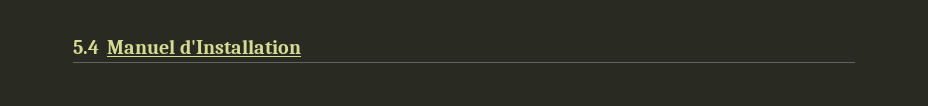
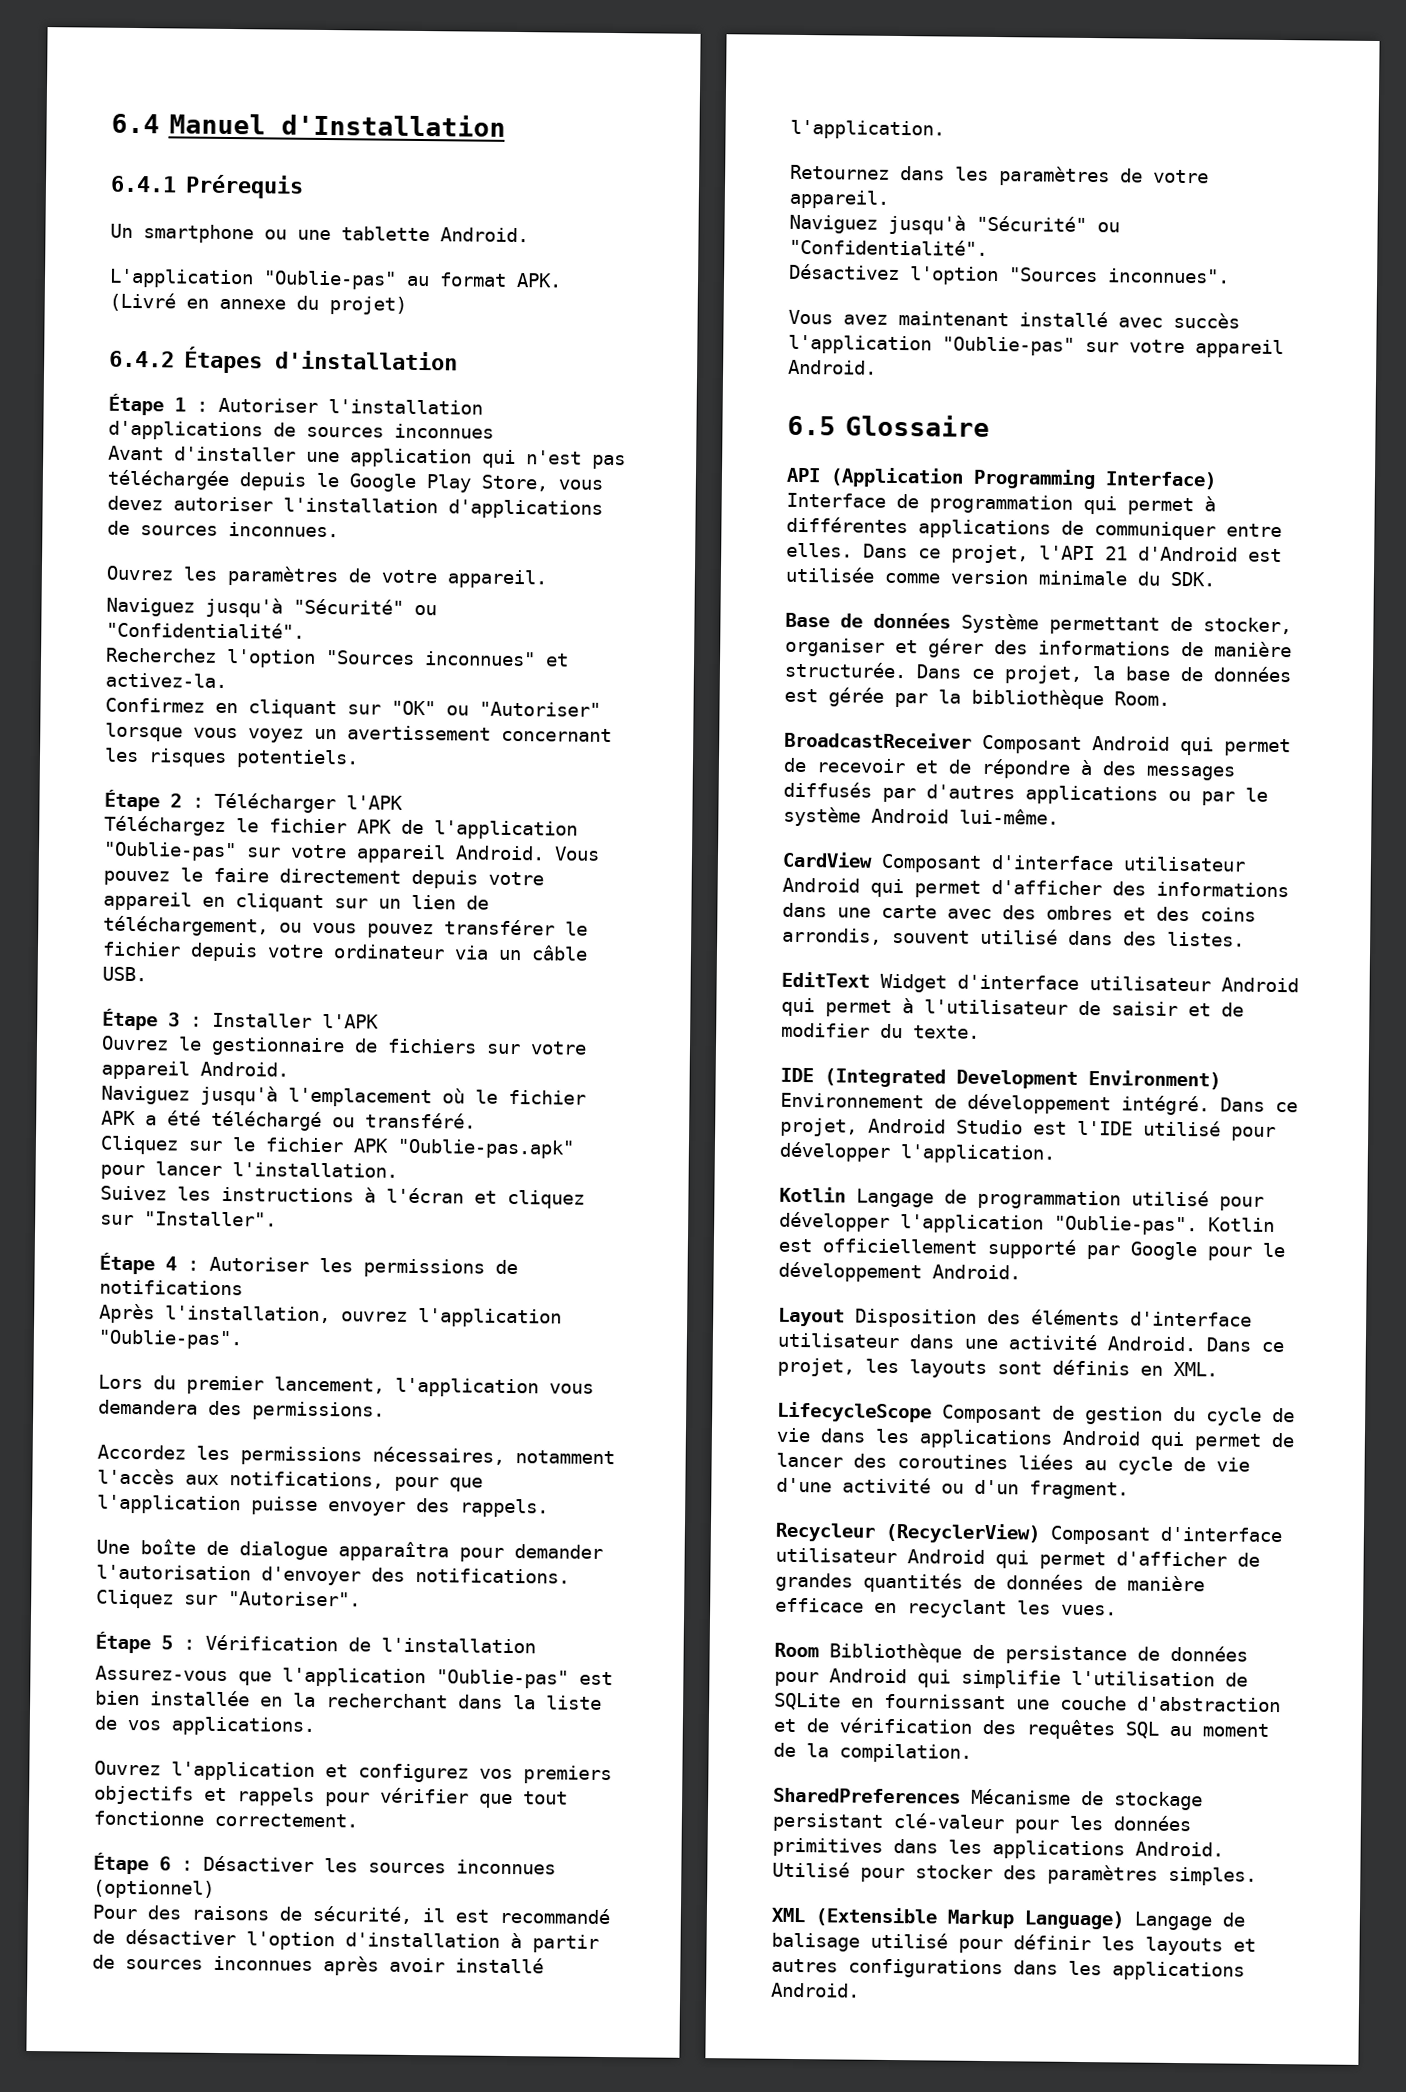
- 5.4 Manuel d'Installation
+ 6.4 Manuel d'Installation
+ 6.4.1 Prérequis
+ Un smartphone ou une tablette Android.
+ L'application "Oublie-pas" au format APK. (Livré en annexe du projet)
+ 6.4.2 Étapes d'installation
+ Étape 1 : Autoriser l'installation d'applications de sources inconnues
+ Avant d'installer une application qui n'est pas téléchargée depuis le Google Play Store, vous devez autoriser l'installation d'applications de sources inconnues.
+ Ouvrez les paramètres de votre appareil.
+ Naviguez jusqu'à "Sécurité" ou "Confidentialité".
+ Recherchez l'option "Sources inconnues" et activez-la.
+ Confirmez en cliquant sur "OK" ou "Autoriser" lorsque vous voyez un avertissement concernant les risques potentiels.
+ Étape 2 : Télécharger l'APK
+ Téléchargez le fichier APK de l'application "Oublie-pas" sur votre appareil Android. Vous pouvez le faire directement depuis votre appareil en cliquant sur un lien de téléchargement, ou vous pouvez transférer le fichier depuis votre ordinateur via un câble USB.
+ Étape 3 : Installer l'APK
+ Ouvrez le gestionnaire de fichiers sur votre appareil Android.
+ Naviguez jusqu'à l'emplacement où le fichier APK a été téléchargé ou transféré.
+ Cliquez sur le fichier APK "Oublie-pas.apk" pour lancer l'installation.
+ Suivez les instructions à l'écran et cliquez sur "Installer".
+ Étape 4 : Autoriser les permissions de notifications
+ Après l'installation, ouvrez l'application "Oublie-pas".
+ Lors du premier lancement, l'application vous demandera des permissions.
+ Accordez les permissions nécessaires, notamment l'accès aux notifications, pour que l'application puisse envoyer des rappels.
+ Une boîte de dialogue apparaîtra pour demander l'autorisation d'envoyer des notifications. Cliquez sur "Autoriser".
+ Étape 5 : Vérification de l'installation
+ Assurez-vous que l'application "Oublie-pas" est bien installée en la recherchant dans la liste de vos applications.
+ Ouvrez l'application et configurez vos premiers objectifs et rappels pour vérifier que tout fonctionne correctement.
+ Étape 6 : Désactiver les sources inconnues (optionnel)
+ Pour des raisons de sécurité, il est recommandé de désactiver l'option d'installation à partir de sources inconnues après avoir installé l'application.
+ Retournez dans les paramètres de votre appareil.
+ Naviguez jusqu'à "Sécurité" ou "Confidentialité".
+ Désactivez l'option "Sources inconnues".
+ Vous avez maintenant installé avec succès l'application "Oublie-pas" sur votre appareil Android.
+ 6.5 Glossaire
+ API (Application Programming Interface) Interface de programmation qui permet à différentes applications de communiquer entre elles. Dans ce projet, l'API 21 d'Android est utilisée comme version minimale du SDK.
+ Base de données Système permettant de stocker, organiser et gérer des informations de manière structurée. Dans ce projet, la base de données est gérée par la bibliothèque Room.
+ BroadcastReceiver Composant Android qui permet de recevoir et de répondre à des messages diffusés par d'autres applications ou par le système Android lui-même.
+ CardView Composant d'interface utilisateur Android qui permet d'afficher des informations dans une carte avec des ombres et des coins arrondis, souvent utilisé dans des listes.
+ EditText Widget d'interface utilisateur Android qui permet à l'utilisateur de saisir et de modifier du texte.
+ IDE (Integrated Development Environment) Environnement de développement intégré. Dans ce projet, Android Studio est l'IDE utilisé pour développer l'application.
+ Kotlin Langage de programmation utilisé pour développer l'application "Oublie-pas". Kotlin est officiellement supporté par Google pour le développement Android.
+ Layout Disposition des éléments d'interface utilisateur dans une activité Android. Dans ce projet, les layouts sont définis en XML.
+ LifecycleScope Composant de gestion du cycle de vie dans les applications Android qui permet de lancer des coroutines liées au cycle de vie d'une activité ou d'un fragment.
+ Recycleur (RecyclerView) Composant d'interface utilisateur Android qui permet d'afficher de grandes quantités de données de manière efficace en recyclant les vues.
+ Room Bibliothèque de persistance de données pour Android qui simplifie l'utilisation de SQLite en fournissant une couche d'abstraction et de vérification des requêtes SQL au moment de la compilation.
+ SharedPreferences Mécanisme de stockage persistant clé-valeur pour les données primitives dans les applications Android. Utilisé pour stocker des paramètres simples.
+ XML (Extensible Markup Language) Langage de balisage utilisé pour définir les layouts et autres configurations dans les applications Android.

